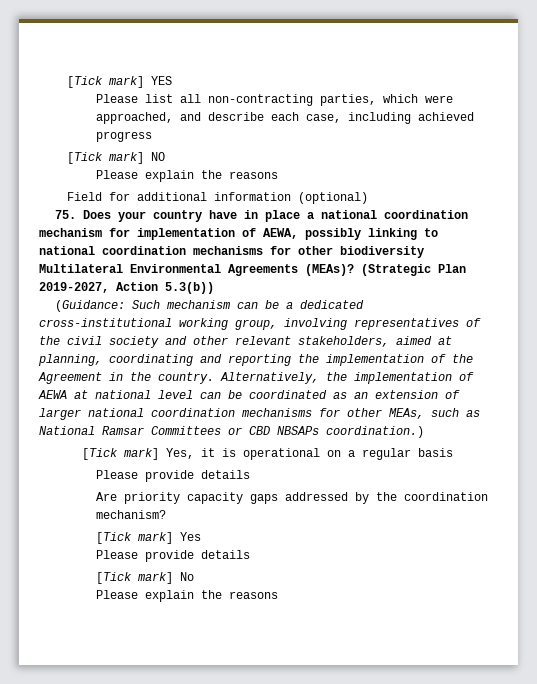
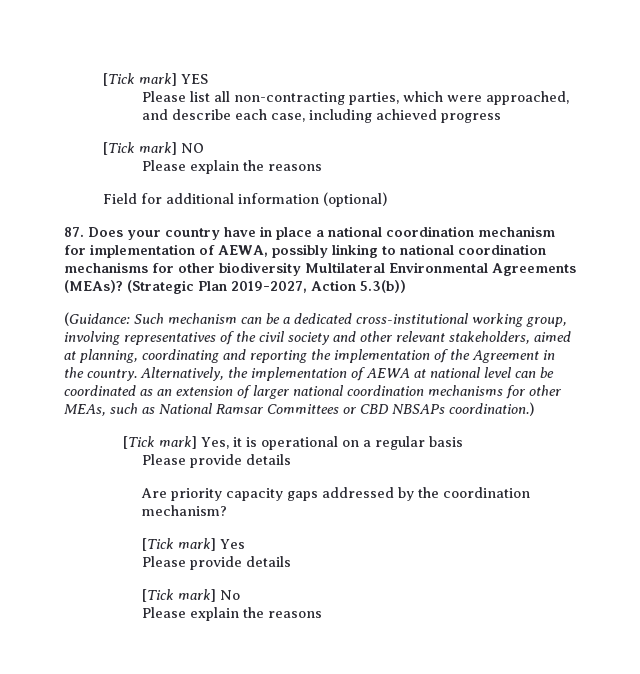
- 75. Does your country have in place a national coordination mechanism for implementation of AEWA, possibly linking to national coordination mechanisms for other biodiversity Multilateral Environmental Agreements (MEAs)?
+ 87. Does your country have in place a national coordination mechanism for implementation of AEWA, possibly linking to national coordination mechanisms for other biodiversity Multilateral Environmental Agreements (MEAs)?

